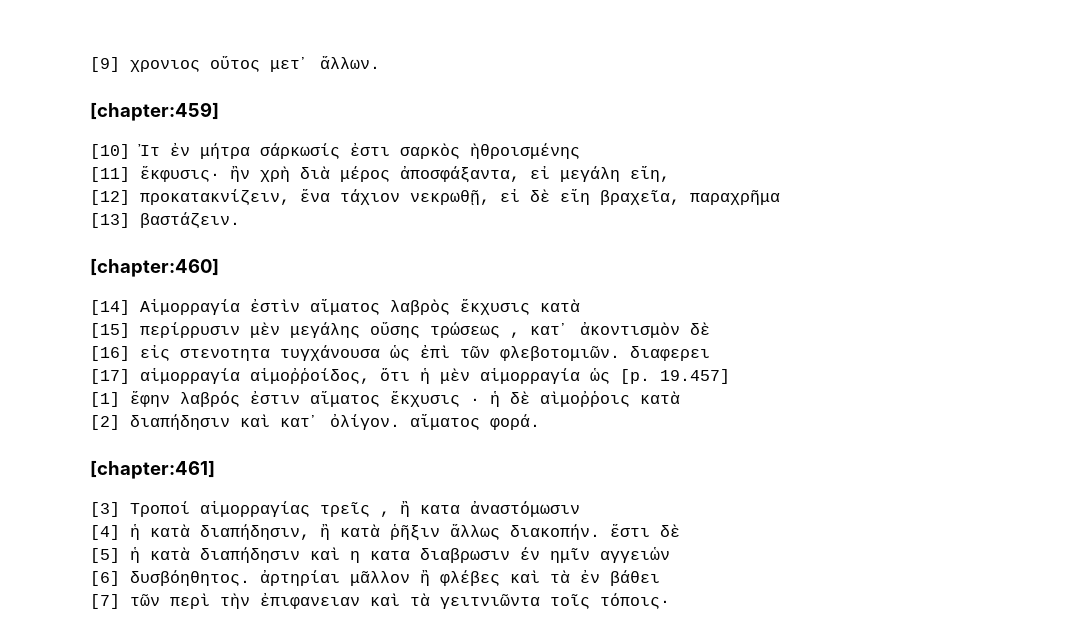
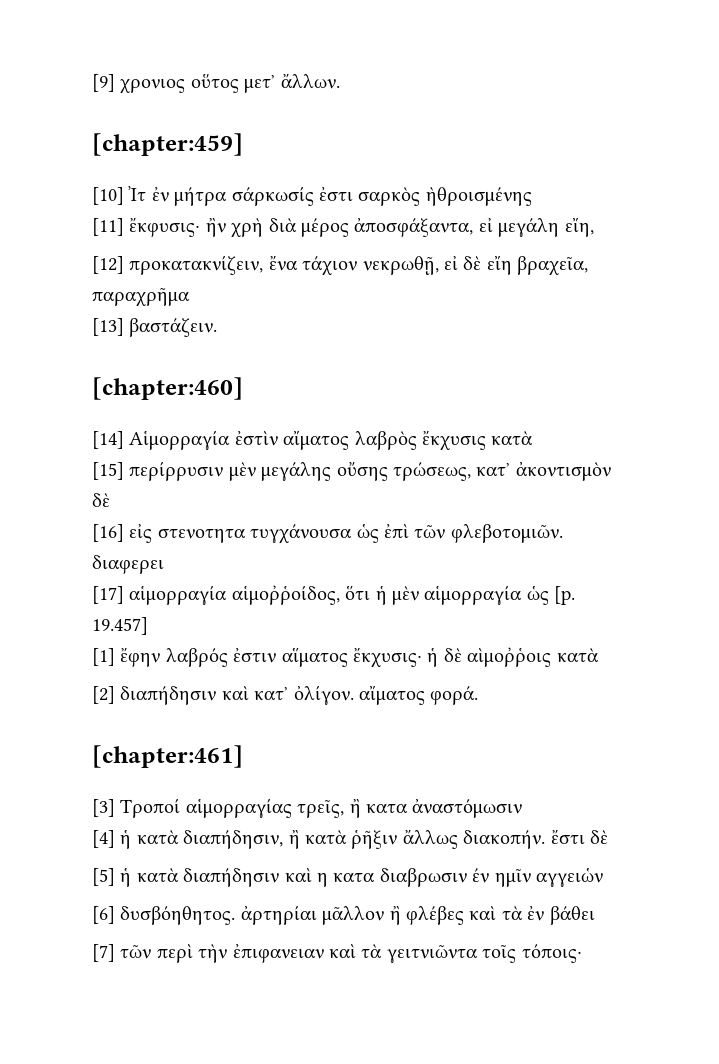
- [15] περίρρυσιν μὲν μεγάλης οὔσης τρώσεως , κατ᾽ ἀκοντισμὸν δὲ
+ [15] περίρρυσιν μὲν μεγάλης οὔσης τρώσεως, κατ᾽ ἀκοντισμὸν δὲ
- [1] ἔφην λαβρός ἐστιν αἵματος ἔκχυσις · ἡ δὲ αὶμοῤῥοις κατὰ
+ [1] ἔφην λαβρός ἐστιν αἵματος ἔκχυσις· ἡ δὲ αὶμοῤῥοις κατὰ
- [3] Τροποί αἱμορραγίας τρεῖς , ἢ κατα ἀναστόμωσιν
+ [3] Τροποί αἱμορραγίας τρεῖς, ἢ κατα ἀναστόμωσιν

